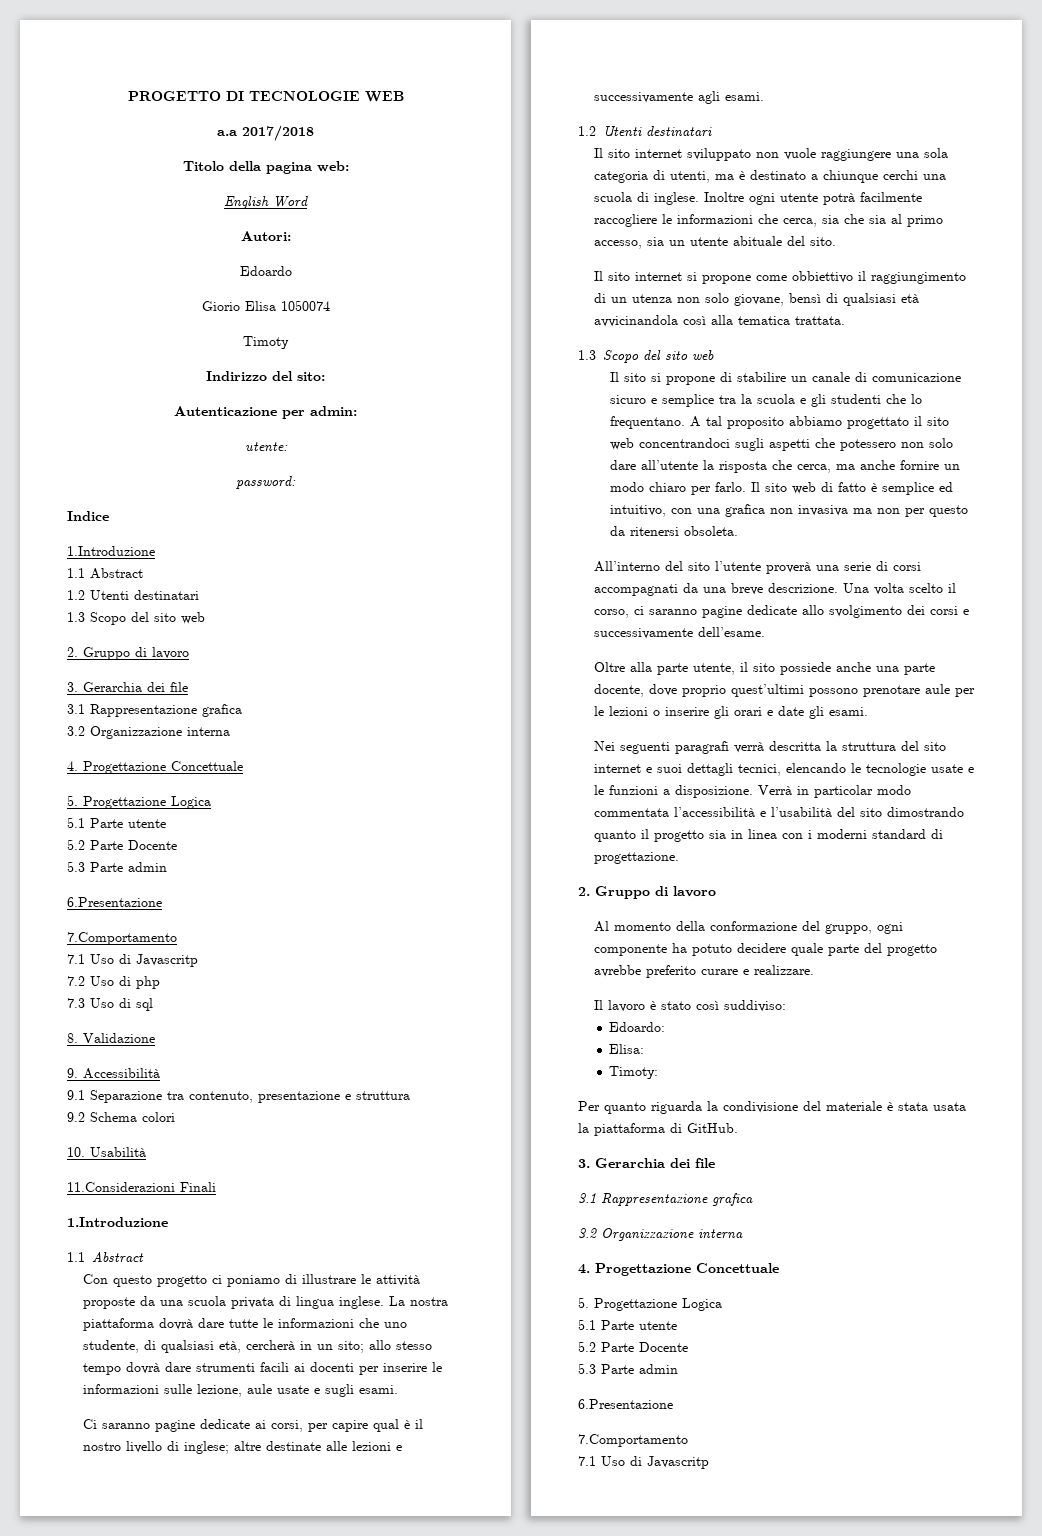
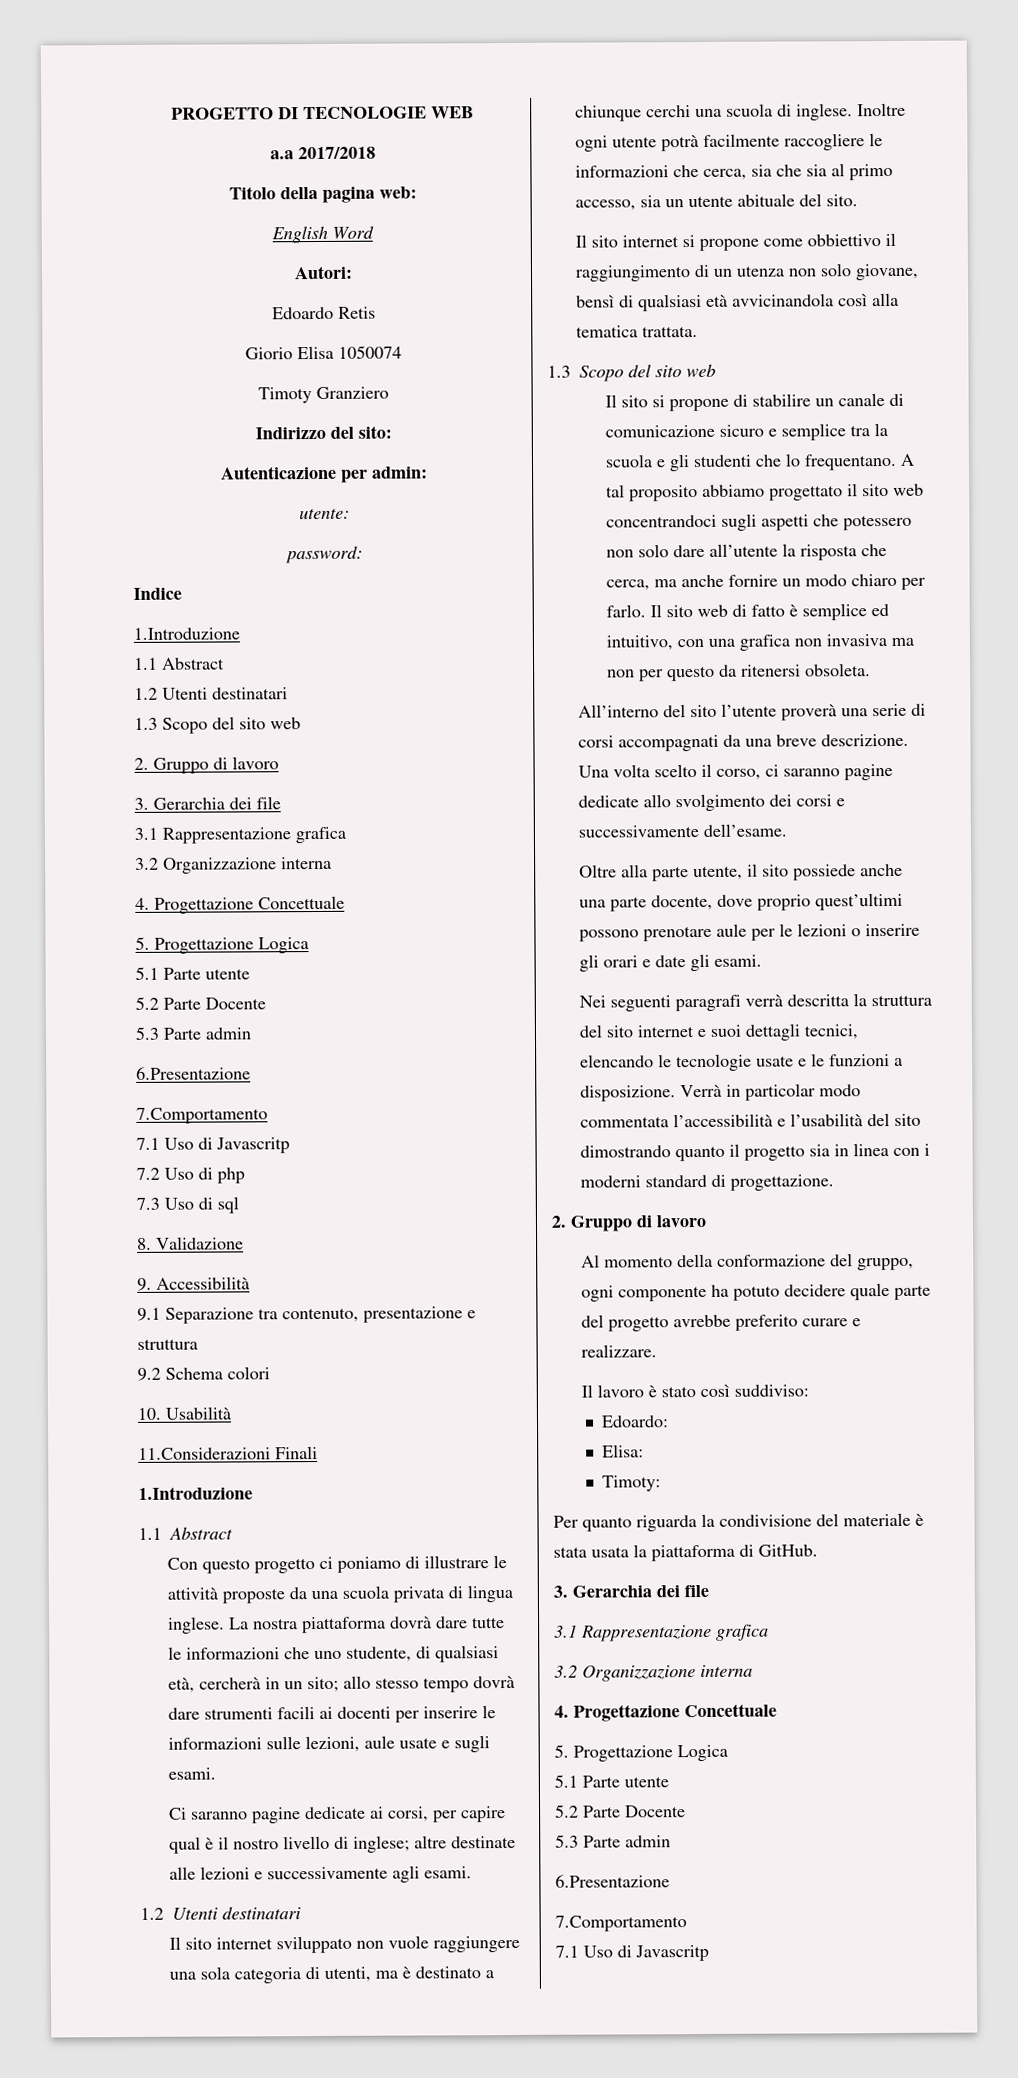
- Edoardo
+ Edoardo Retis
- Timoty
+ Timoty Granziero
- La nostra piattaforma dovrà dare tutte le informazioni che uno studente, di qualsiasi età, cercherà in un sito; allo stesso tempo dovrà dare strumenti facili ai docenti per inserire le informazioni sulle lezione, aule usate e sugli esami.
+ La nostra piattaforma dovrà dare tutte le informazioni che uno studente, di qualsiasi età, cercherà in un sito; allo stesso tempo dovrà dare strumenti facili ai docenti per inserire le informazioni sulle lezioni, aule usate e sugli esami.

